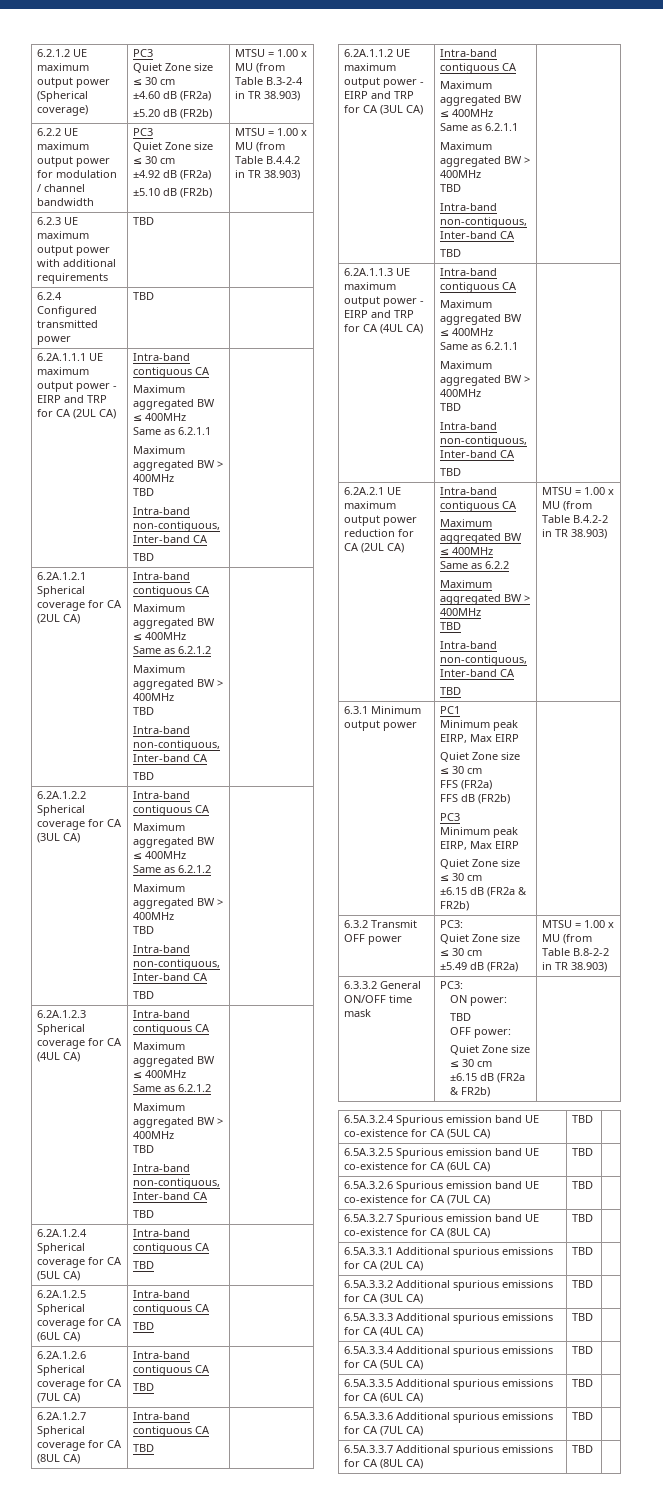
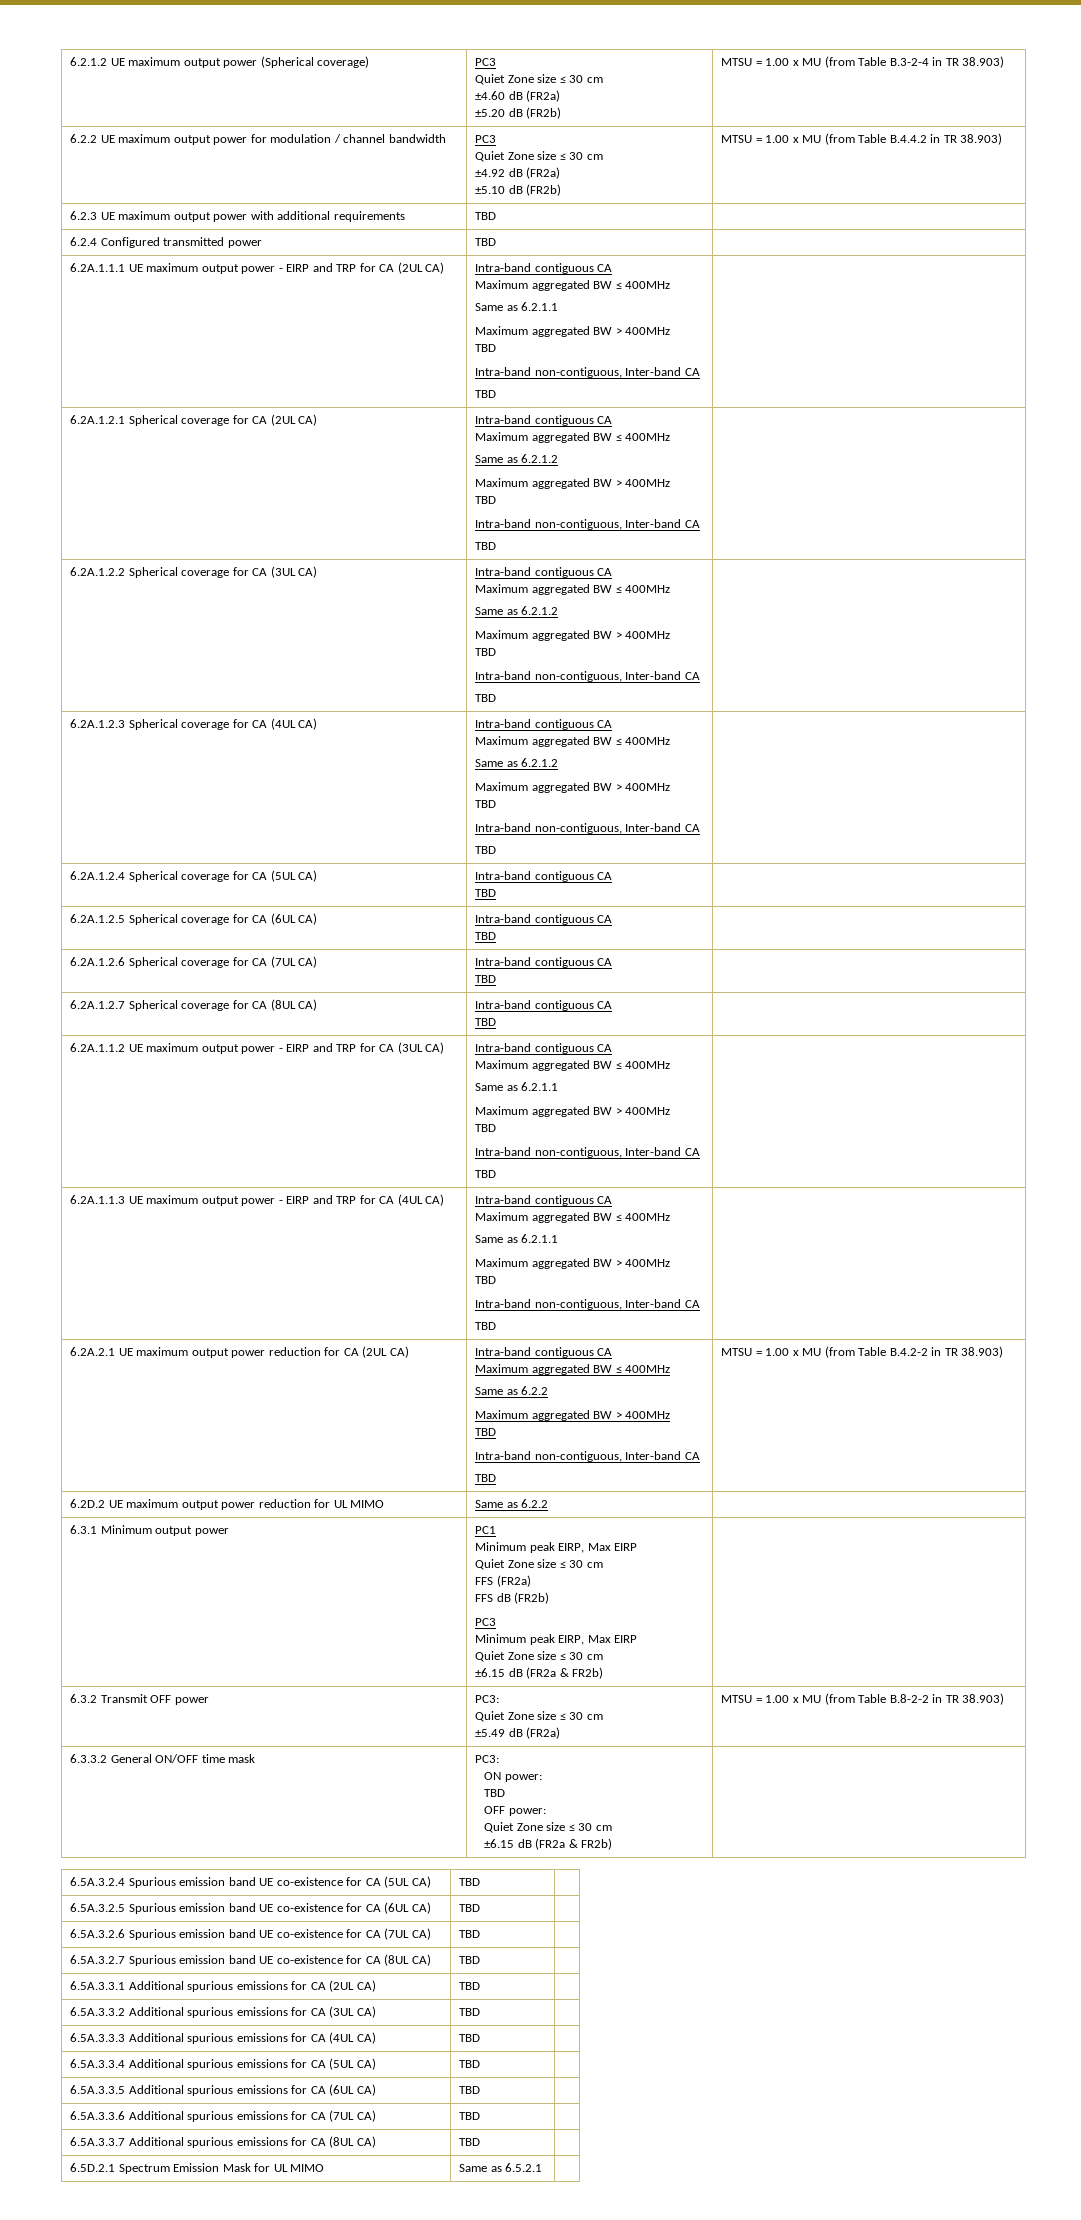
+ 6.2D.2 UE maximum output power reduction for UL MIMO | Same as 6.2.2 |
+ 6.5D.2.1 Spectrum Emission Mask for UL MIMO | Same as 6.5.2.1 |

